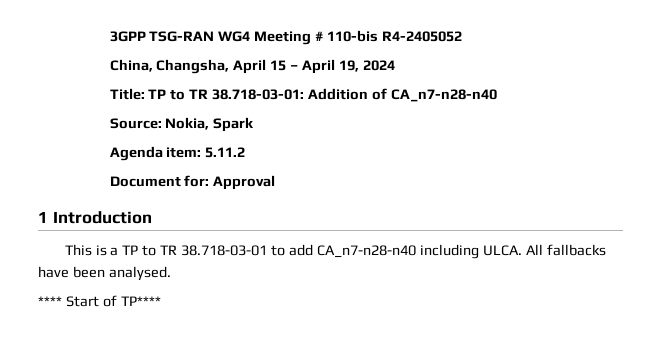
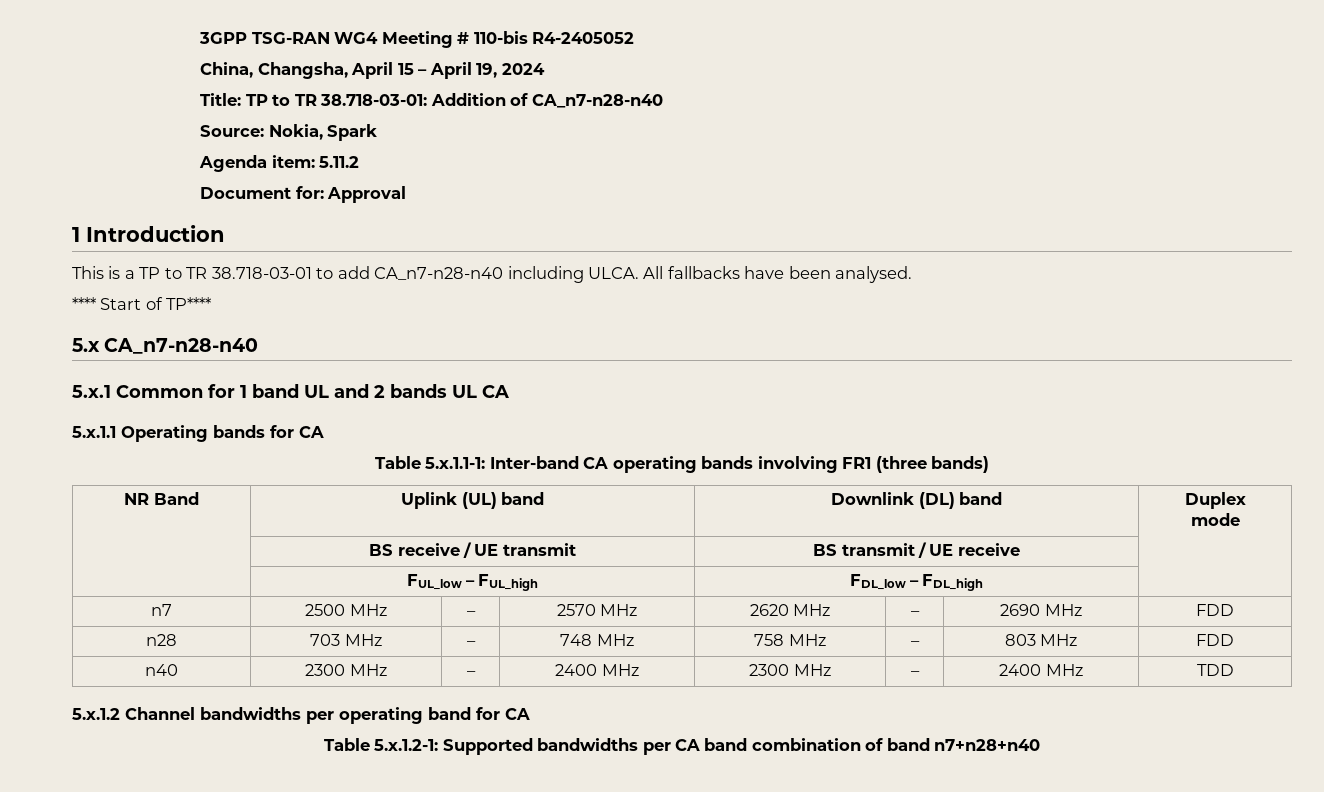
+ 5.x CA_n7-n28-n40
+ 5.x.1 Common for 1 band UL and 2 bands UL CA
+ 5.x.1.1 Operating bands for CA
+ Table 5.x.1.1-1: Inter-band CA operating bands involving FR1 (three bands)
+ NR Band | Uplink (UL) band | Downlink (DL) band | Duplex
+ mode
+ | BS receive / UE transmit | BS transmit / UE receive |
+ | FUL_low – FUL_high | FDL_low – FDL_high |
+ n7 | 2500 MHz | – | 2570 MHz | 2620 MHz | – | 2690 MHz | FDD
+ n28 | 703 MHz | – | 748 MHz | 758 MHz | – | 803 MHz | FDD
+ n40 | 2300 MHz | – | 2400 MHz | 2300 MHz | – | 2400 MHz | TDD
+ 5.x.1.2 Channel bandwidths per operating band for CA
+ Table 5.x.1.2-1: Supported bandwidths per CA band combination of band n7+n28+n40

